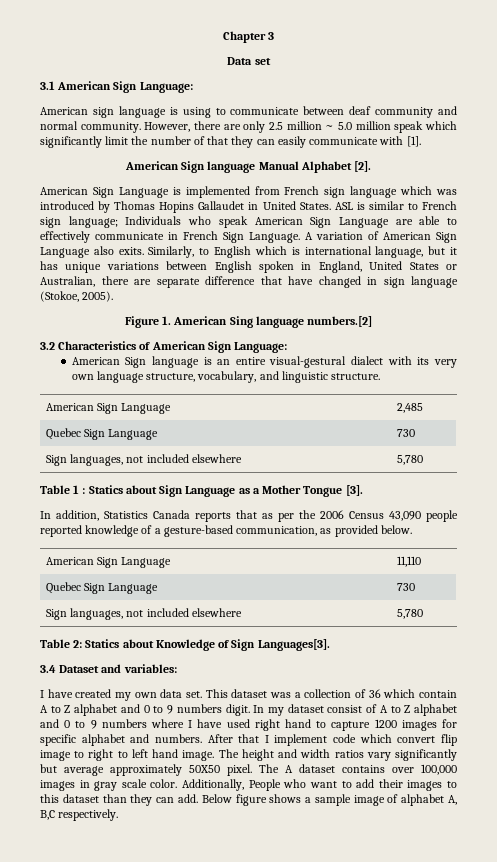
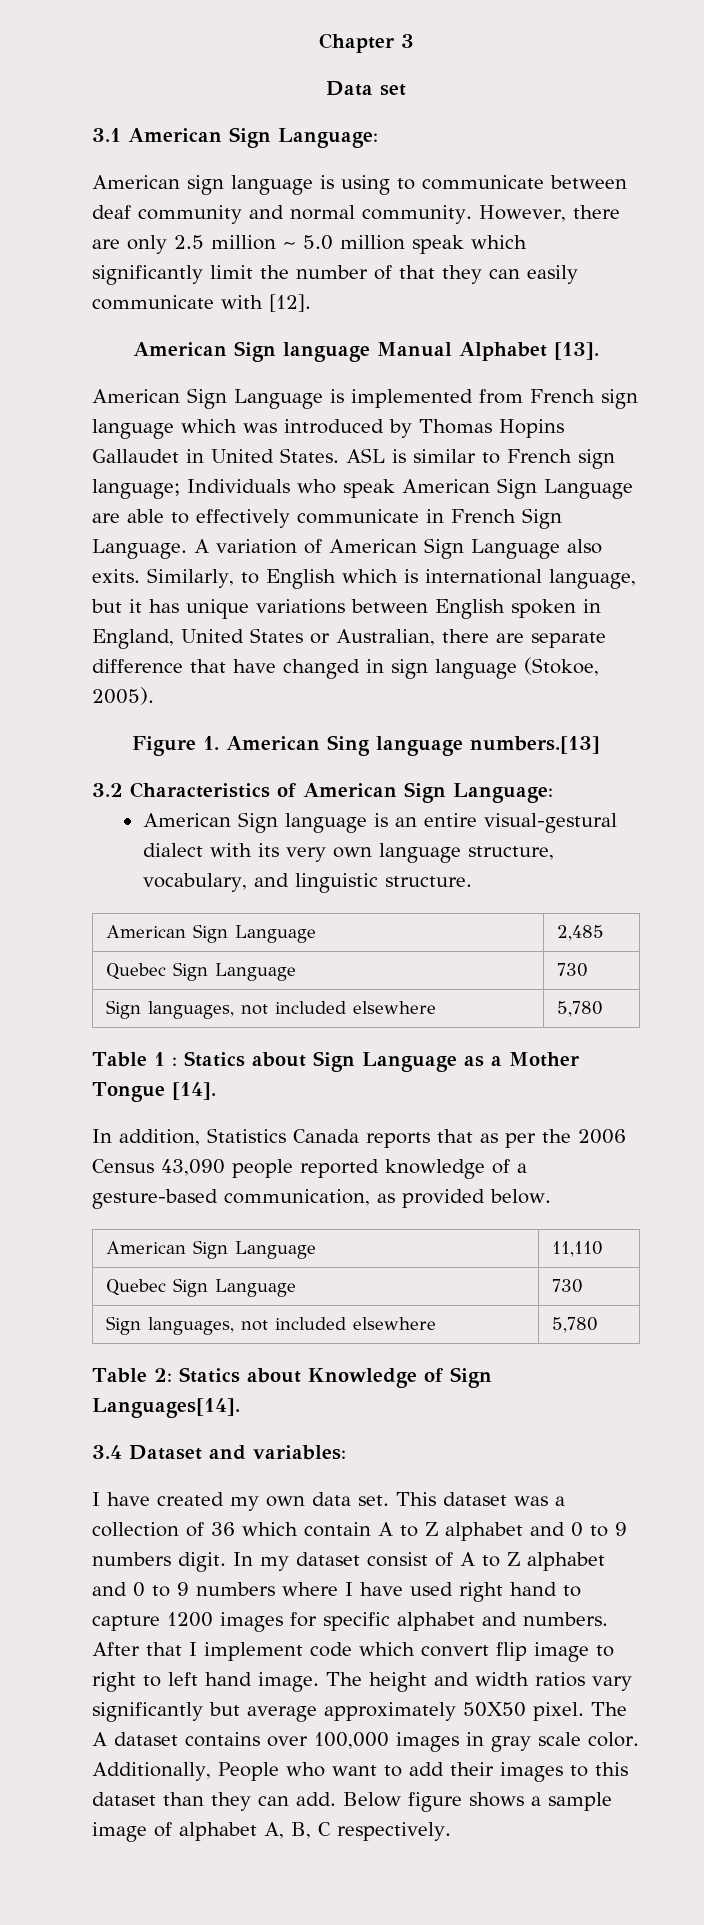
- However, there are only 2.5 million ~ 5.0 million speak which significantly limit the number of that they can easily communicate with [1].
+ However, there are only 2.5 million ~ 5.0 million speak which significantly limit the number of that they can easily communicate with [12].
- American Sign language Manual Alphabet [2].
+ American Sign language Manual Alphabet [13].
- Figure 1. American Sing language numbers.[2]
+ Figure 1. American Sing language numbers.[13]
- Table 1 : Statics about Sign Language as a Mother Tongue [3].
+ Table 1 : Statics about Sign Language as a Mother Tongue [14].
- Table 2: Statics about Knowledge of Sign Languages[3].
+ Table 2: Statics about Knowledge of Sign Languages[14].
- Below figure shows a sample image of alphabet A, B,C respectively.
+ Below figure shows a sample image of alphabet A, B, C respectively.

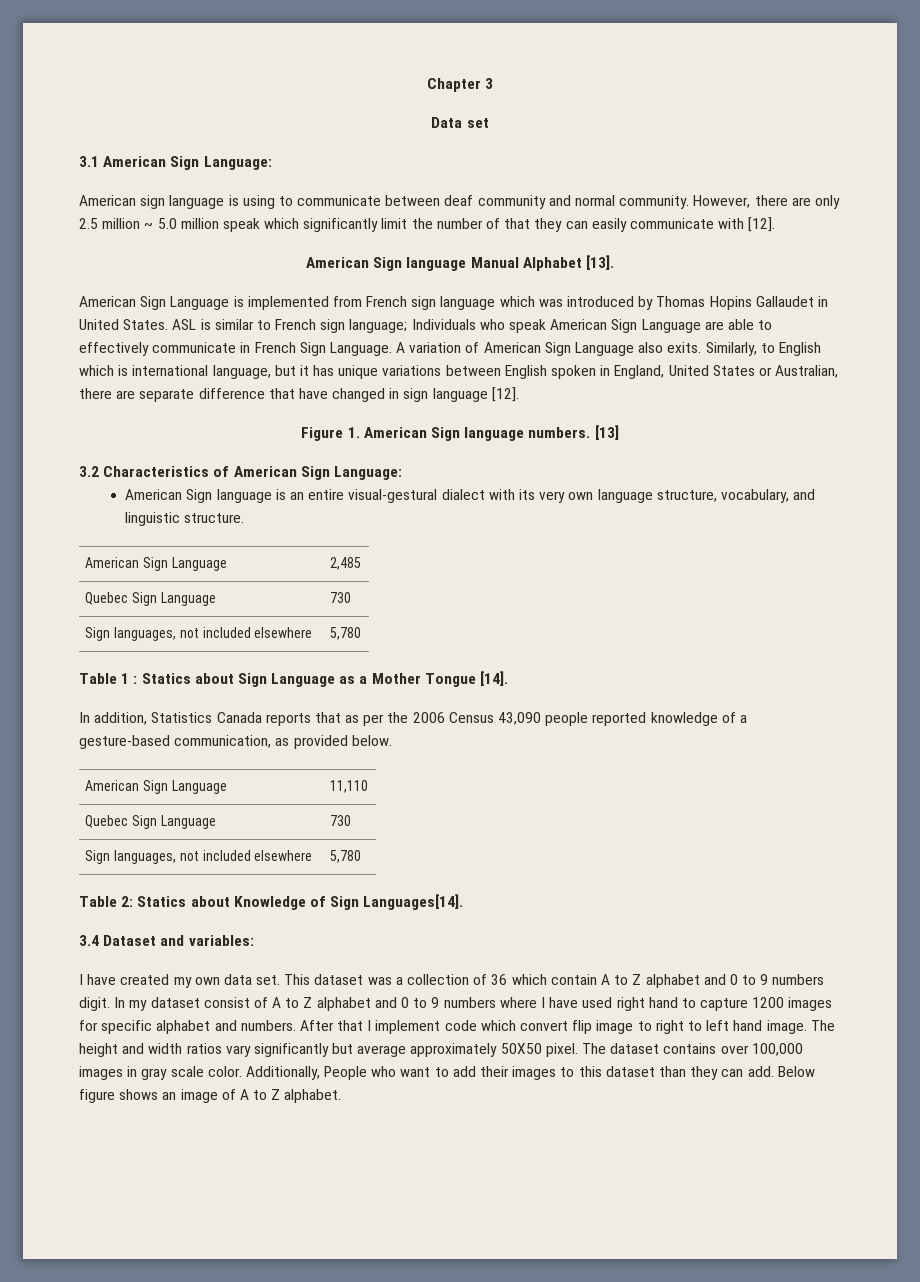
- Similarly, to English which is international language, but it has unique variations between English spoken in England, United States or Australian, there are separate difference that have changed in sign language (Stokoe, 2005).
+ Similarly, to English which is international language, but it has unique variations between English spoken in England, United States or Australian, there are separate difference that have changed in sign language [12].
- Figure 1. American Sing language numbers.[13]
+ Figure 1. American Sign language numbers. [13]
- The A dataset contains over 100,000 images in gray scale color.
+ The dataset contains over 100,000 images in gray scale color.
- Below figure shows a sample image of alphabet A, B, C respectively.
+ Below figure shows an image of A to Z alphabet.

